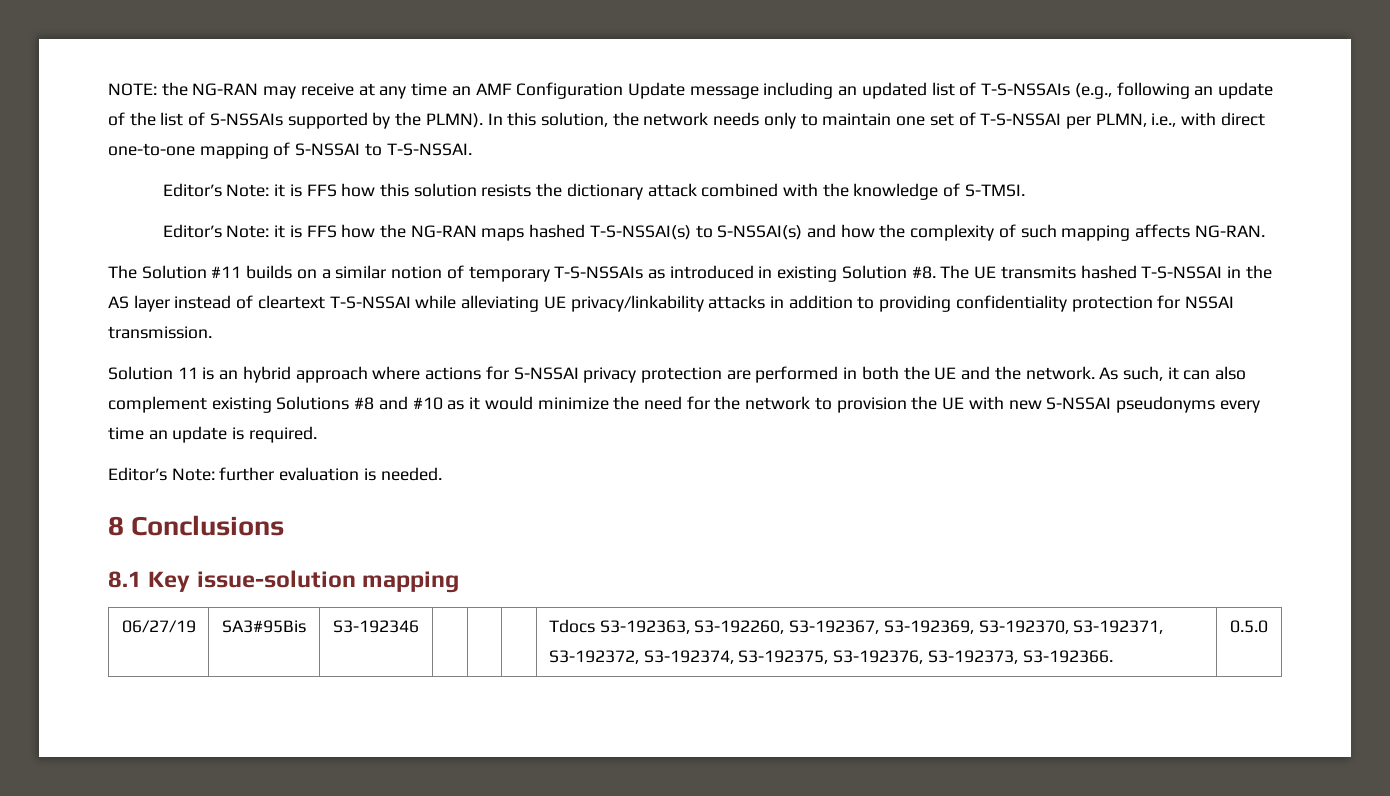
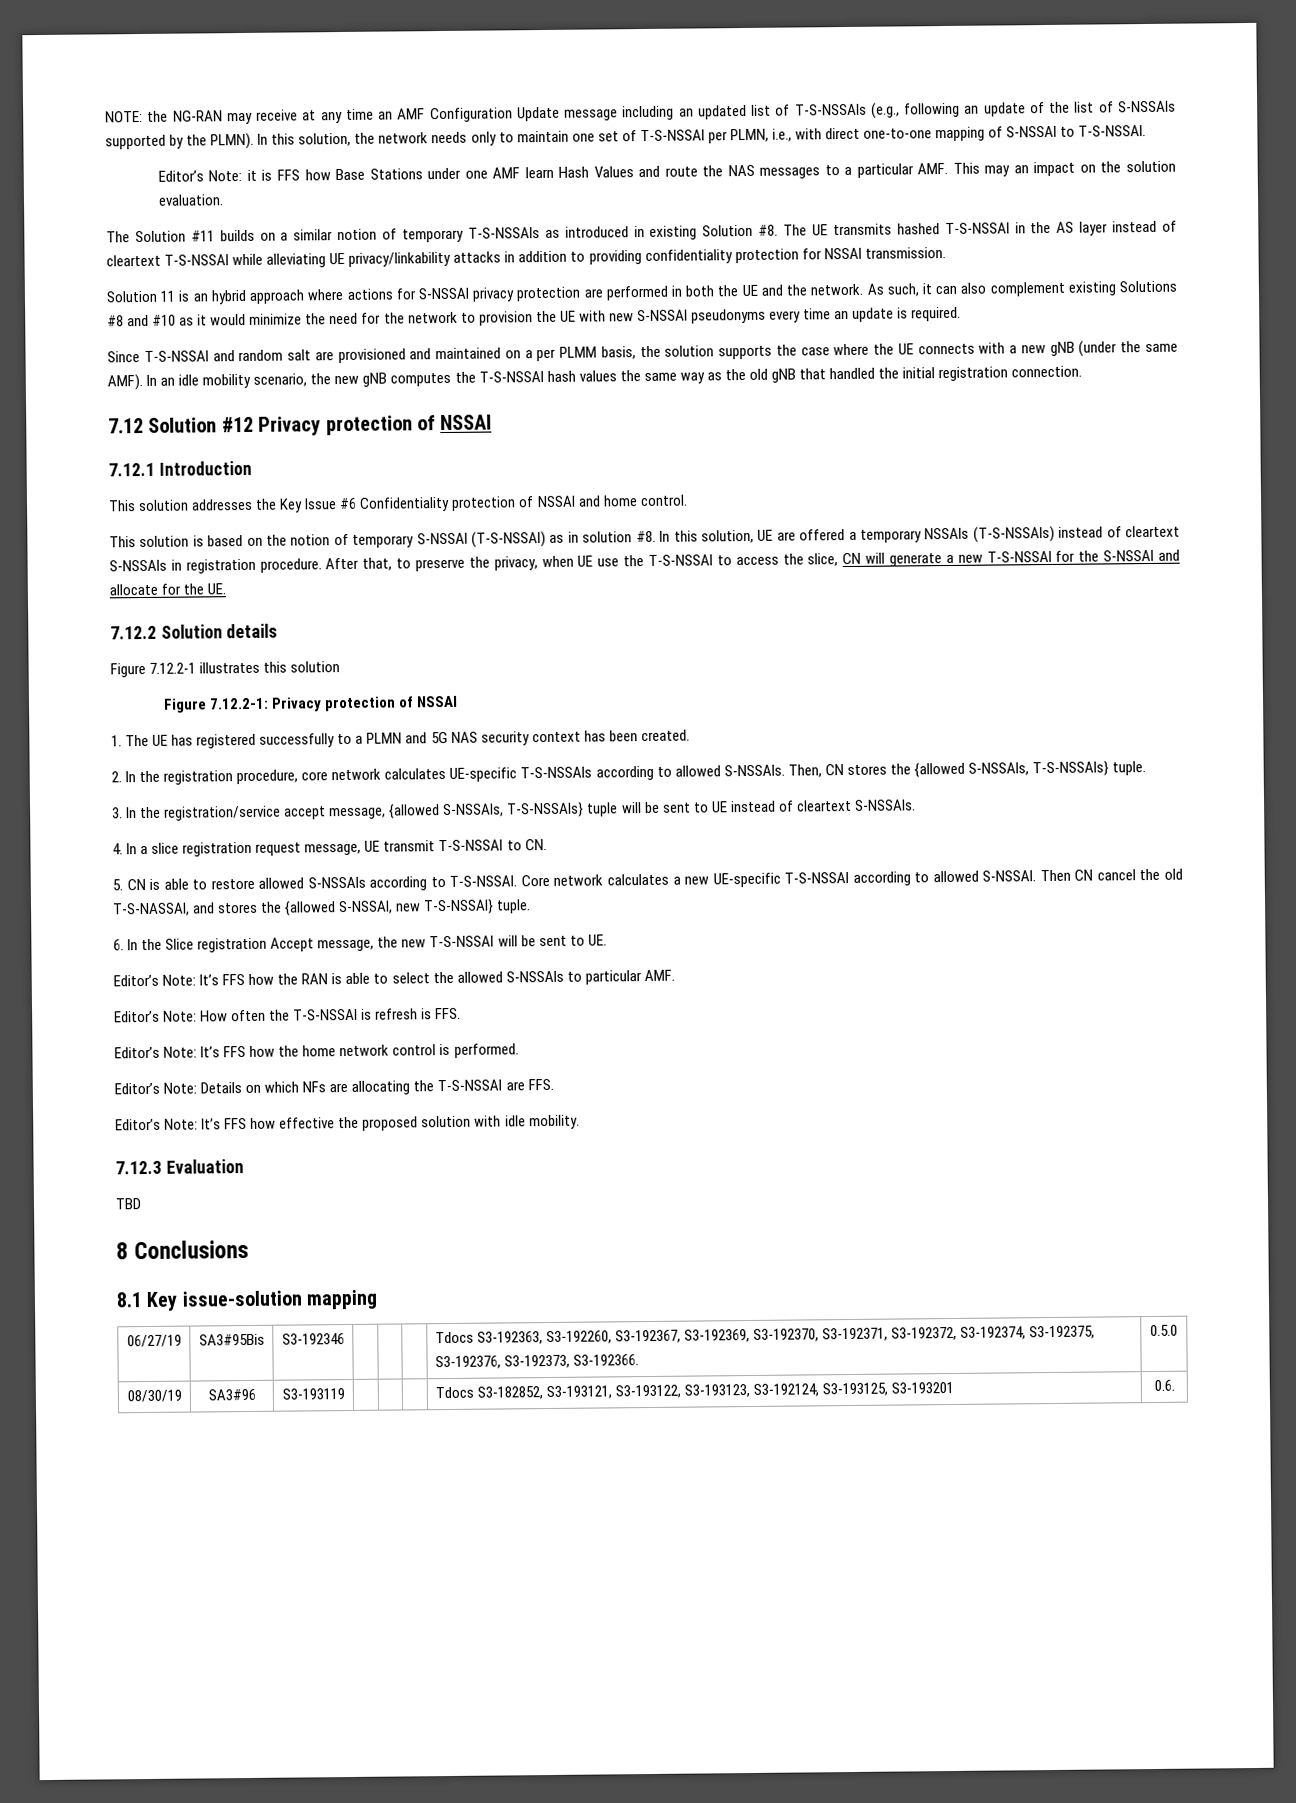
- Editor’s Note: it is FFS how this solution resists the dictionary attack combined with the knowledge of S-TMSI.
- Editor’s Note: it is FFS how the NG-RAN maps hashed T-S-NSSAI(s) to S-NSSAI(s) and how the complexity of such mapping affects NG-RAN.
+ Editor’s Note: it is FFS how Base Stations under one AMF learn Hash Values and route the NAS messages to a particular AMF. This may an impact on the solution evaluation.
- Editor’s Note: further evaluation is needed.
+ Since T-S-NSSAI and random salt are provisioned and maintained on a per PLMM basis, the solution supports the case where the UE connects with a new gNB (under the same AMF). In an idle mobility scenario, the new gNB computes the T-S-NSSAI hash values the same way as the old gNB that handled the initial registration connection.
+ 7.12 Solution #12 Privacy protection of NSSAI
+ 7.12.1 Introduction
+ This solution addresses the Key Issue #6 Confidentiality protection of NSSAI and home control.
+ This solution is based on the notion of temporary S-NSSAI (T-S-NSSAI) as in solution #8. In this solution, UE are offered a temporary NSSAIs (T-S-NSSAIs) instead of cleartext S-NSSAIs in registration procedure. After that, to preserve the privacy, when UE use the T-S-NSSAI to access the slice, CN will generate a new T-S-NSSAI for the S-NSSAI and allocate for the UE.
+ 7.12.2 Solution details
+ Figure 7.12.2-1 illustrates this solution
+ Figure 7.12.2-1: Privacy protection of NSSAI
+ 1. The UE has registered successfully to a PLMN and 5G NAS security context has been created.
+ 2. In the registration procedure, core network calculates UE-specific T-S-NSSAIs according to allowed S-NSSAIs. Then, CN stores the {allowed S-NSSAIs, T-S-NSSAIs} tuple.
+ 3. In the registration/service accept message, {allowed S-NSSAIs, T-S-NSSAIs} tuple will be sent to UE instead of cleartext S-NSSAIs.
+ 4. In a slice registration request message, UE transmit T-S-NSSAI to CN.
+ 5. CN is able to restore allowed S-NSSAIs according to T-S-NSSAI. Core network calculates a new UE-specific T-S-NSSAI according to allowed S-NSSAI. Then CN cancel the old T-S-NASSAI, and stores the {allowed S-NSSAI, new T-S-NSSAI} tuple.
+ 6. In the Slice registration Accept message, the new T-S-NSSAI will be sent to UE.
+ Editor’s Note: It’s FFS how the RAN is able to select the allowed S-NSSAIs to particular AMF.
+ Editor’s Note: How often the T-S-NSSAI is refresh is FFS.
+ Editor’s Note: It’s FFS how the home network control is performed.
+ Editor’s Note: Details on which NFs are allocating the T-S-NSSAI are FFS.
+ Editor’s Note: It’s FFS how effective the proposed solution with idle mobility.
+ 7.12.3 Evaluation
+ TBD
+ 08/30/19 | SA3#96 | S3-193119 | | | | Tdocs S3-182852, S3-193121, S3-193122, S3-193123, S3-192124, S3-193125, S3-193201 | 0.6.

